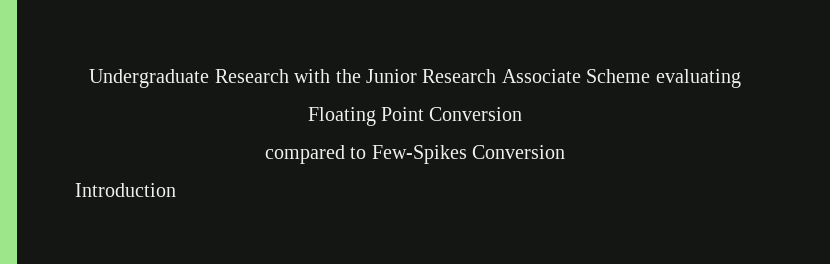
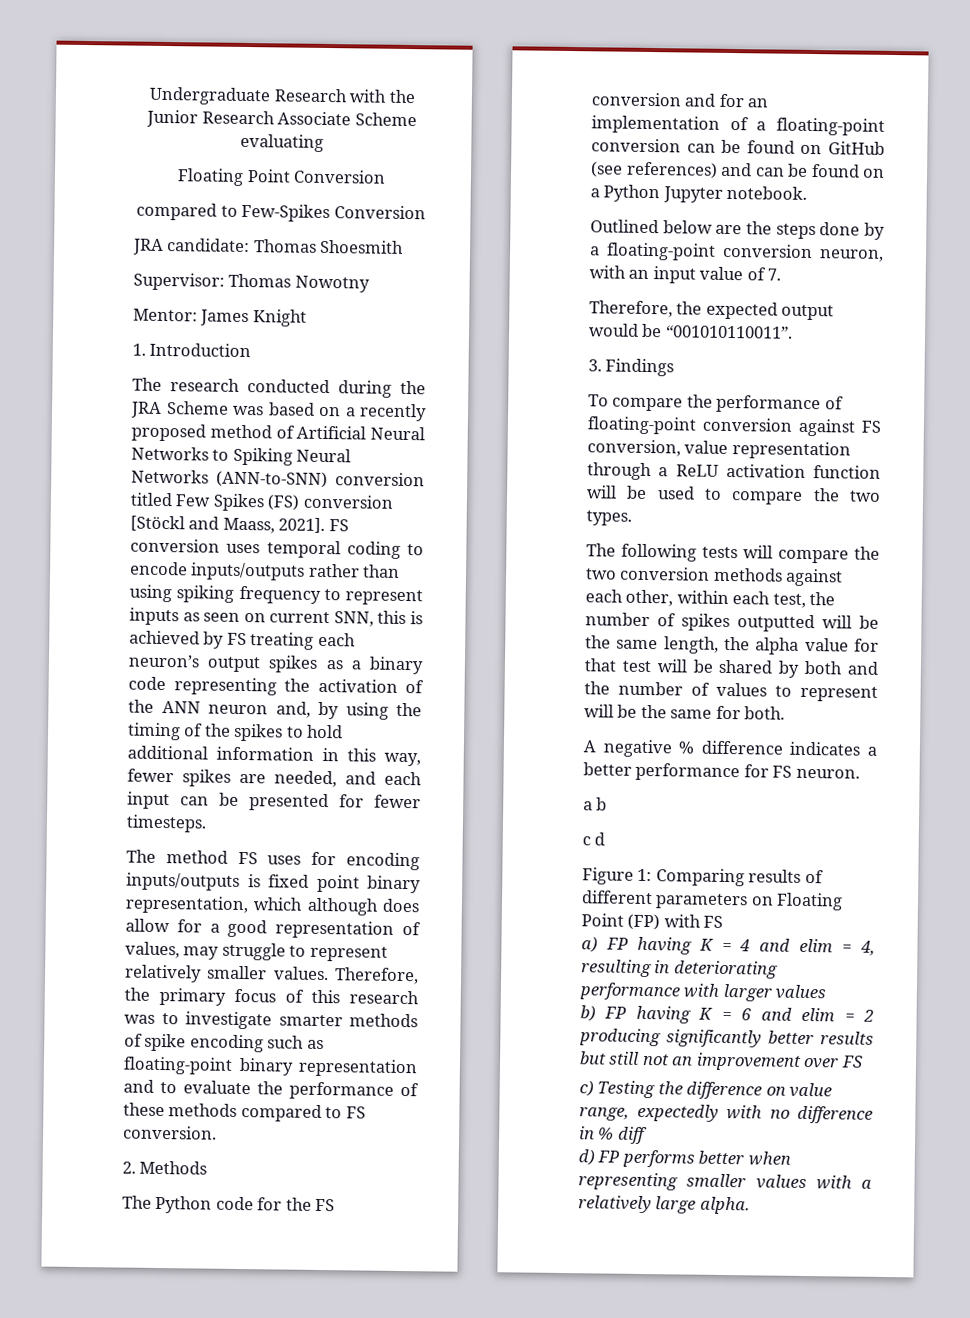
- Introduction
+ JRA candidate: Thomas Shoesmith
+ Supervisor: Thomas Nowotny
+ Mentor: James Knight
+ 1. Introduction
+ The research conducted during the JRA Scheme was based on a recently proposed method of Artificial Neural Networks to Spiking Neural Networks (ANN-to-SNN) conversion titled Few Spikes (FS) conversion [Stöckl and Maass, 2021]. FS conversion uses temporal coding to encode inputs/outputs rather than using spiking frequency to represent inputs as seen on current SNN, this is achieved by FS treating each neuron’s output spikes as a binary code representing the activation of the ANN neuron and, by using the timing of the spikes to hold additional information in this way, fewer spikes are needed, and each input can be presented for fewer timesteps.
+ The method FS uses for encoding inputs/outputs is fixed point binary representation, which although does allow for a good representation of values, may struggle to represent relatively smaller values. Therefore, the primary focus of this research was to investigate smarter methods of spike encoding such as floating-point binary representation and to evaluate the performance of these methods compared to FS conversion.
+ 2. Methods
+ The Python code for the FS conversion and for an implementation of a floating-point conversion can be found on GitHub (see references) and can be found on a Python Jupyter notebook.
+ Outlined below are the steps done by a floating-point conversion neuron, with an input value of 7.
+ Therefore, the expected output would be “001010110011”.
+ 3. Findings
+ To compare the performance of floating-point conversion against FS conversion, value representation through a ReLU activation function will be used to compare the two types.
+ The following tests will compare the two conversion methods against each other, within each test, the number of spikes outputted will be the same length, the alpha value for that test will be shared by both and the number of values to represent will be the same for both.
+ A negative % difference indicates a better performance for FS neuron.
+ a b
+ c d
+ Figure 1: Comparing results of different parameters on Floating Point (FP) with FS
+ a) FP having K = 4 and elim = 4, resulting in deteriorating performance with larger values
+ b) FP having K = 6 and elim = 2 producing significantly better results but still not an improvement over FS
+ c) Testing the difference on value range, expectedly with no difference in % diff
+ d) FP performs better when representing smaller values with a relatively large alpha.

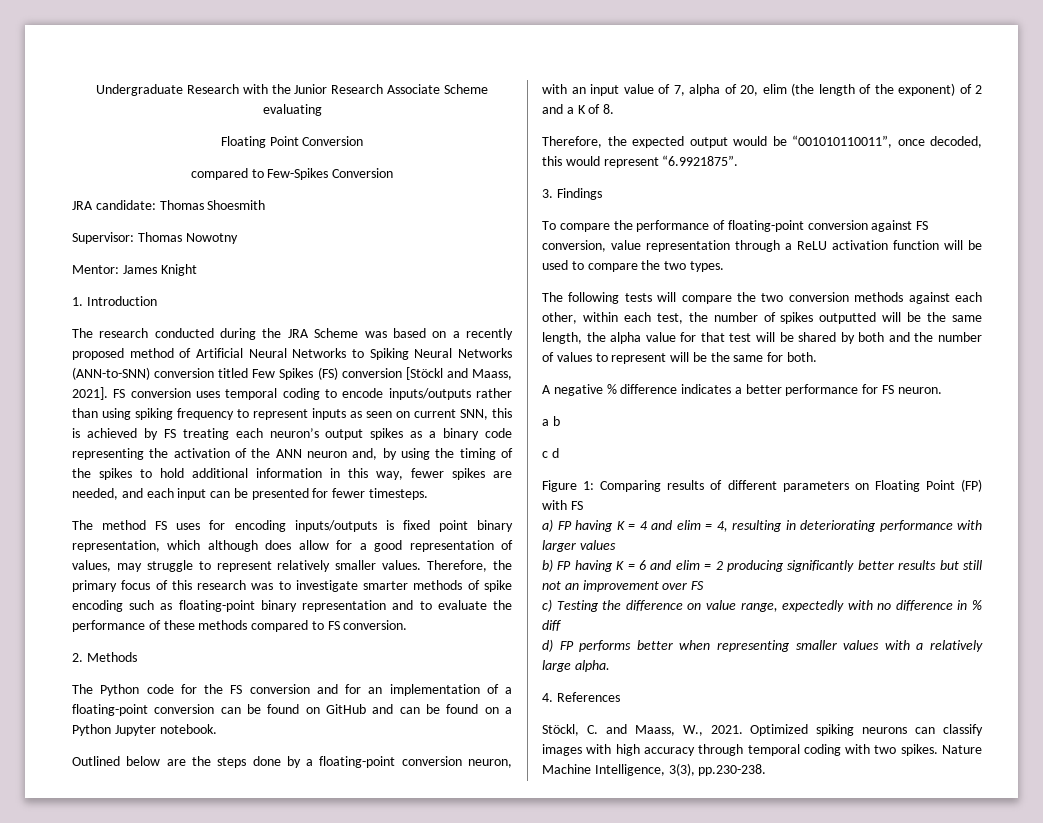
- The Python code for the FS conversion and for an implementation of a floating-point conversion can be found on GitHub (see references) and can be found on a Python Jupyter notebook.
+ The Python code for the FS conversion and for an implementation of a floating-point conversion can be found on GitHub and can be found on a Python Jupyter notebook.
- Outlined below are the steps done by a floating-point conversion neuron, with an input value of 7.
+ Outlined below are the steps done by a floating-point conversion neuron, with an input value of 7, alpha of 20, elim (the length of the exponent) of 2 and a K of 8.
- Therefore, the expected output would be “001010110011”.
+ Therefore, the expected output would be “001010110011”, once decoded, this would represent “6.9921875”.
+ 4. References
+ Stöckl, C. and Maass, W., 2021. Optimized spiking neurons can classify images with high accuracy through temporal coding with two spikes. Nature Machine Intelligence, 3(3), pp.230-238.

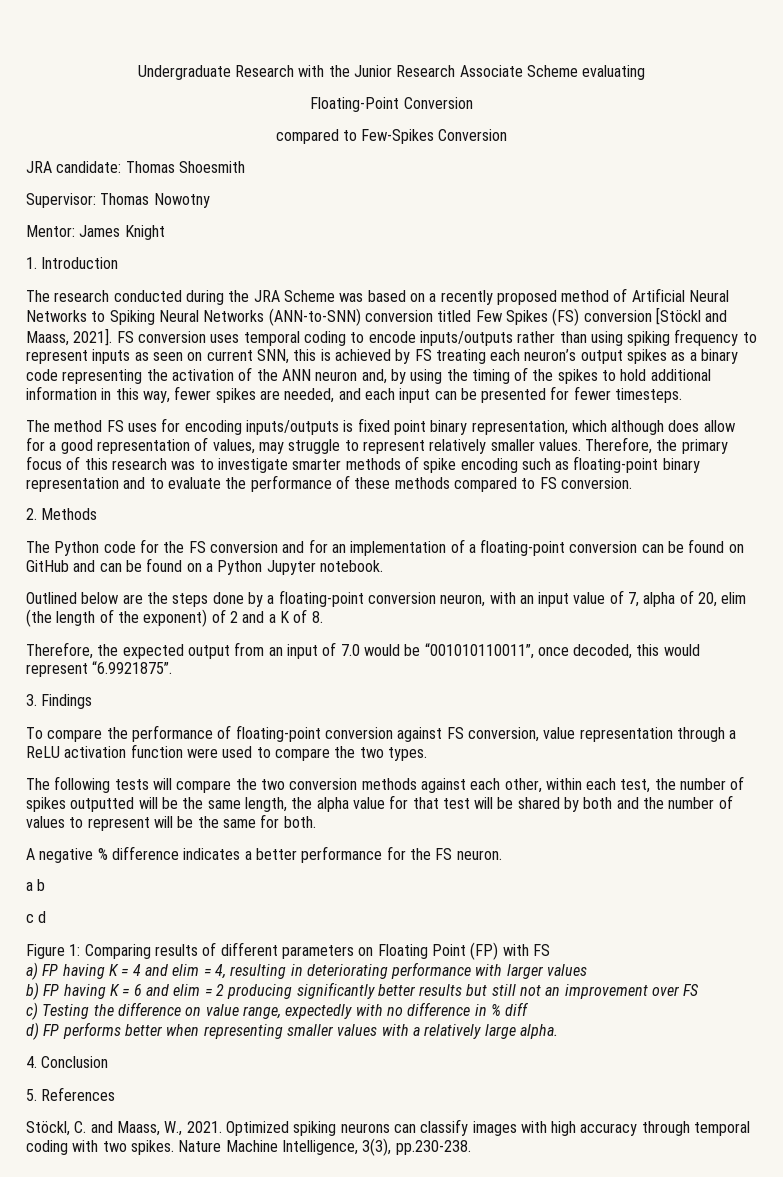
- Floating Point Conversion
+ Floating-Point Conversion
- Therefore, the expected output would be “001010110011”, once decoded, this would represent “6.9921875”.
+ Therefore, the expected output from an input of 7.0 would be “001010110011”, once decoded, this would represent “6.9921875”.
- To compare the performance of floating-point conversion against FS conversion, value representation through a ReLU activation function will be used to compare the two types.
+ To compare the performance of floating-point conversion against FS conversion, value representation through a ReLU activation function were used to compare the two types.
- A negative % difference indicates a better performance for FS neuron.
+ A negative % difference indicates a better performance for the FS neuron.
- 4. References
+ 4. Conclusion
+ 5. References

